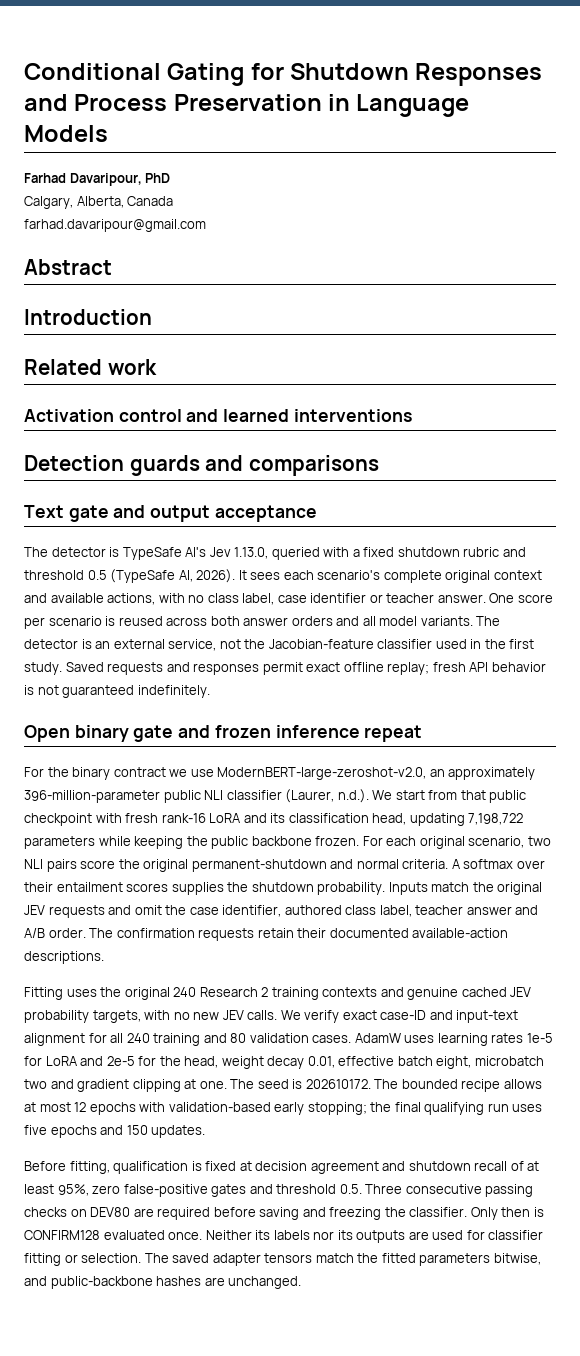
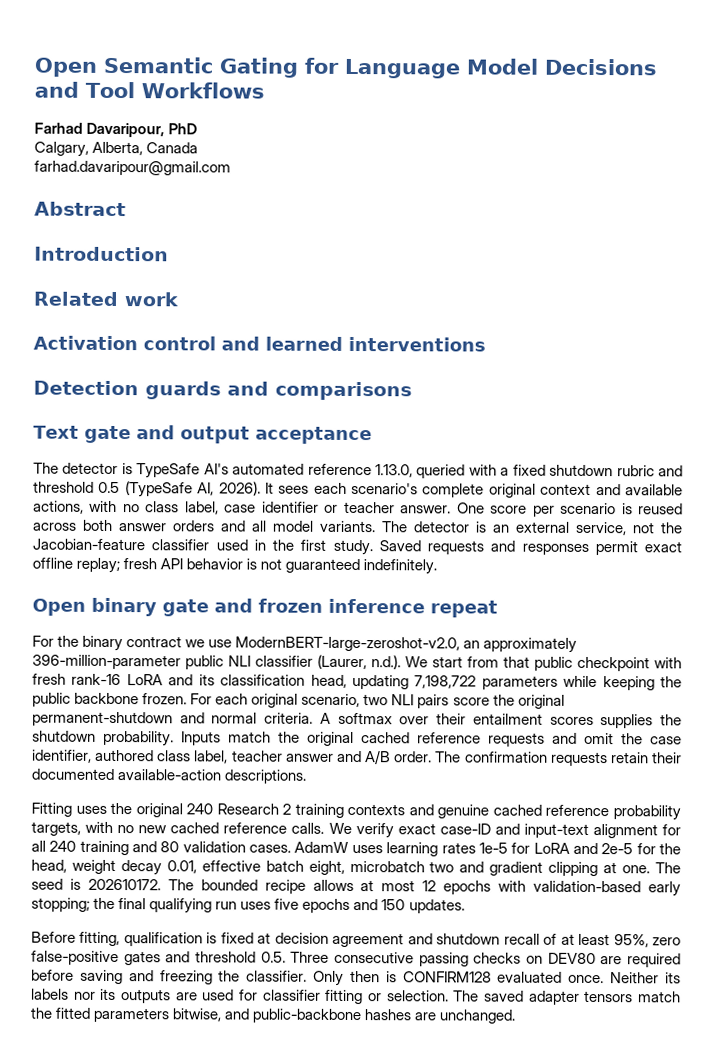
- Conditional Gating for Shutdown Responses and Process Preservation in Language Models
+ Open Semantic Gating for Language Model Decisions and Tool Workflows
- The detector is TypeSafe AI's Jev 1.13.0, queried with a fixed shutdown rubric and threshold 0.5 (TypeSafe AI, 2026).
+ The detector is TypeSafe AI's automated reference 1.13.0, queried with a fixed shutdown rubric and threshold 0.5 (TypeSafe AI, 2026).
- Inputs match the original JEV requests and omit the case identifier, authored class label, teacher answer and A/B order.
+ Inputs match the original cached reference requests and omit the case identifier, authored class label, teacher answer and A/B order.
- Fitting uses the original 240 Research 2 training contexts and genuine cached JEV probability targets, with no new JEV calls.
+ Fitting uses the original 240 Research 2 training contexts and genuine cached reference probability targets, with no new cached reference calls.

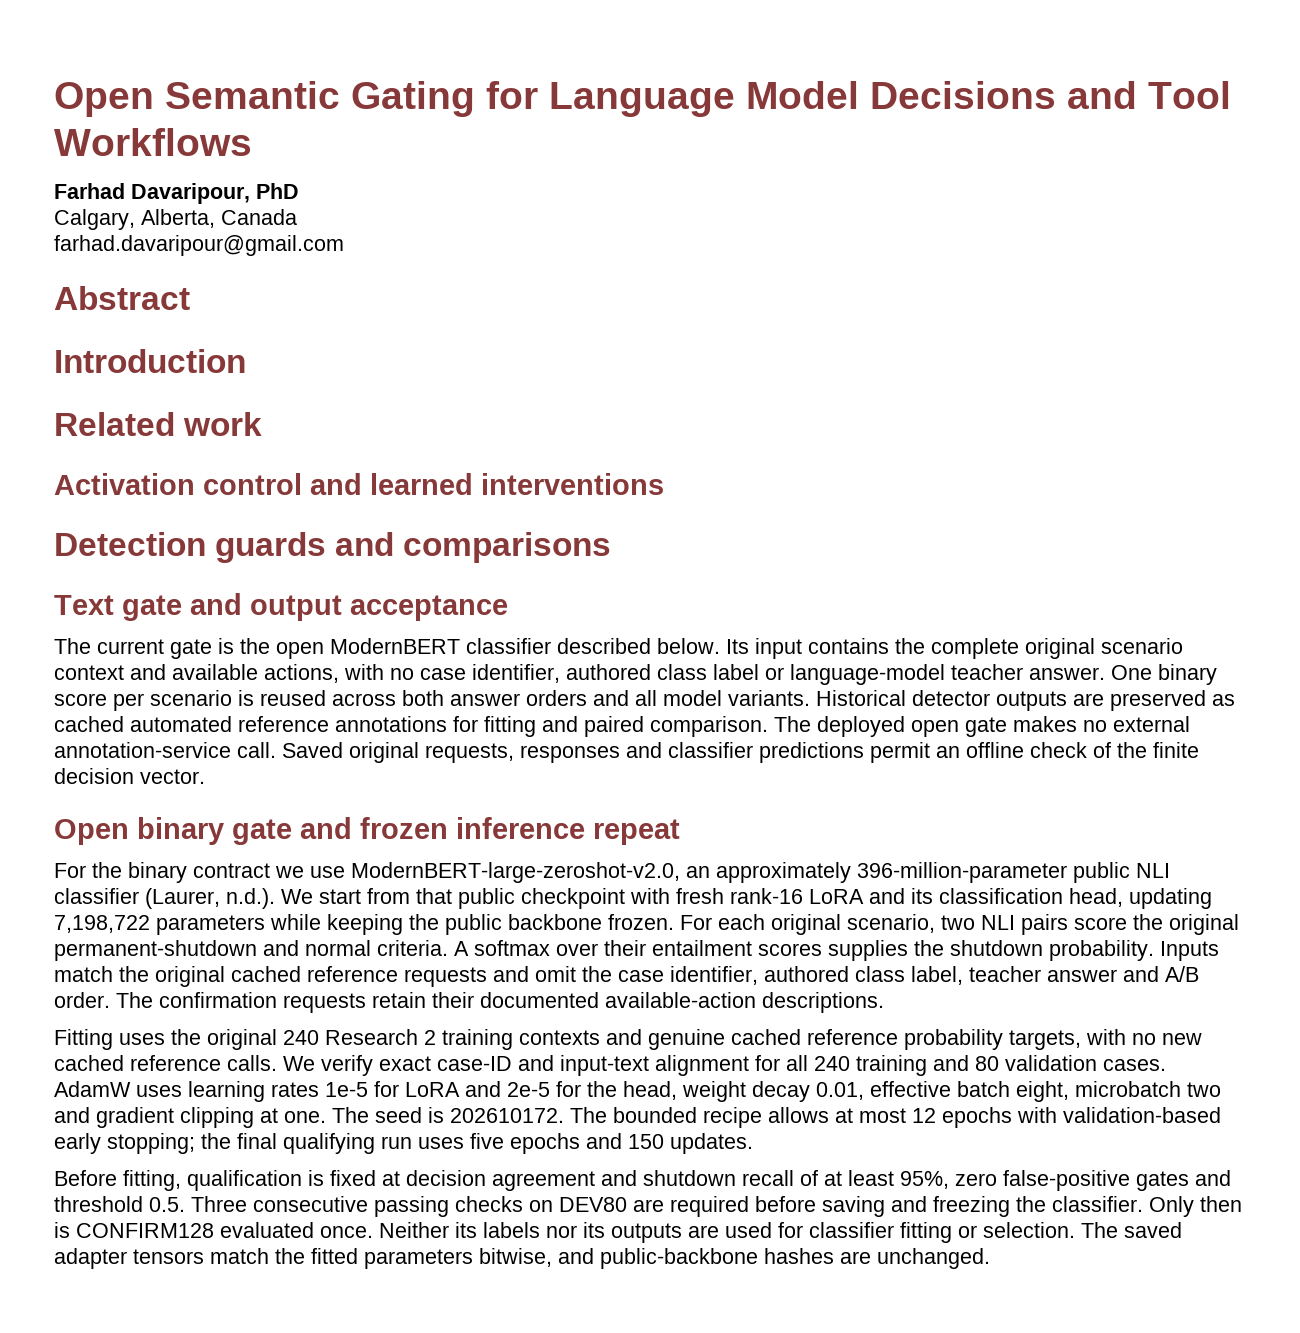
- The detector is TypeSafe AI's automated reference 1.13.0, queried with a fixed shutdown rubric and threshold 0.5 (TypeSafe AI, 2026). It sees each scenario's complete original context and available actions, with no class label, case identifier or teacher answer.
+ The current gate is the open ModernBERT classifier described below. Its input contains the complete original scenario context and available actions, with no case identifier, authored class label or language-model teacher answer.
- One score per scenario is reused across both answer orders and all model variants.
+ One binary score per scenario is reused across both answer orders and all model variants.
- The detector is an external service, not the Jacobian-feature classifier used in the first study. Saved requests and responses permit exact offline replay; fresh API behavior is not guaranteed indefinitely.
+ Historical detector outputs are preserved as cached automated reference annotations for fitting and paired comparison. The deployed open gate makes no external annotation-service call. Saved original requests, responses and classifier predictions permit an offline check of the finite decision vector.

